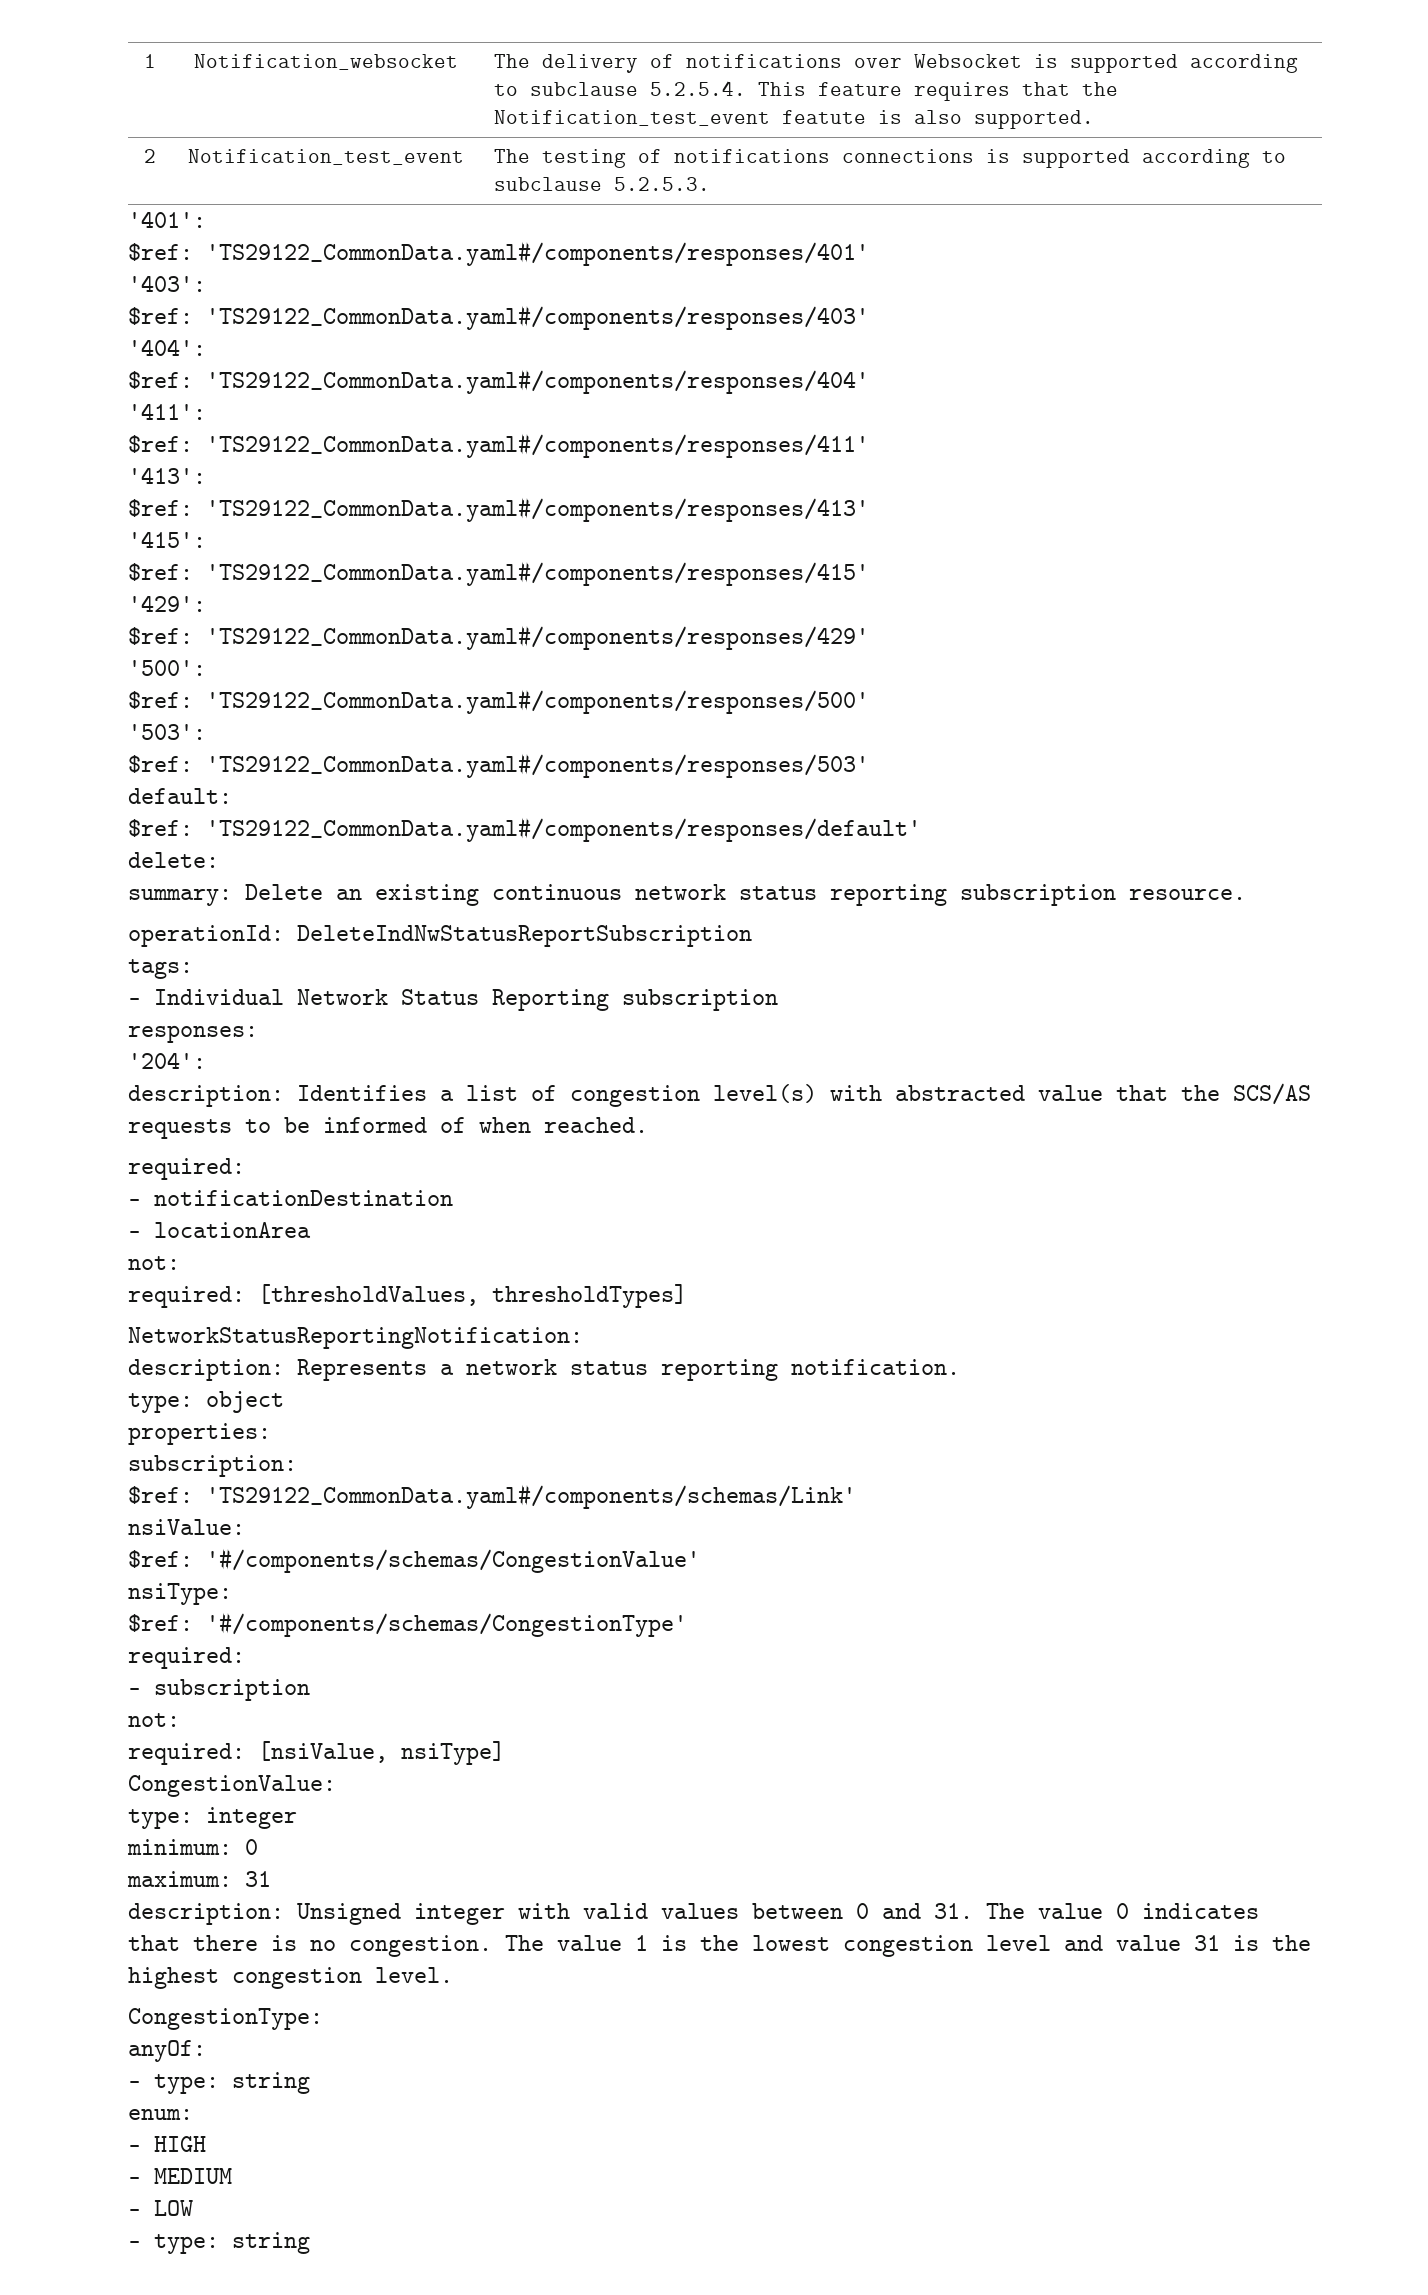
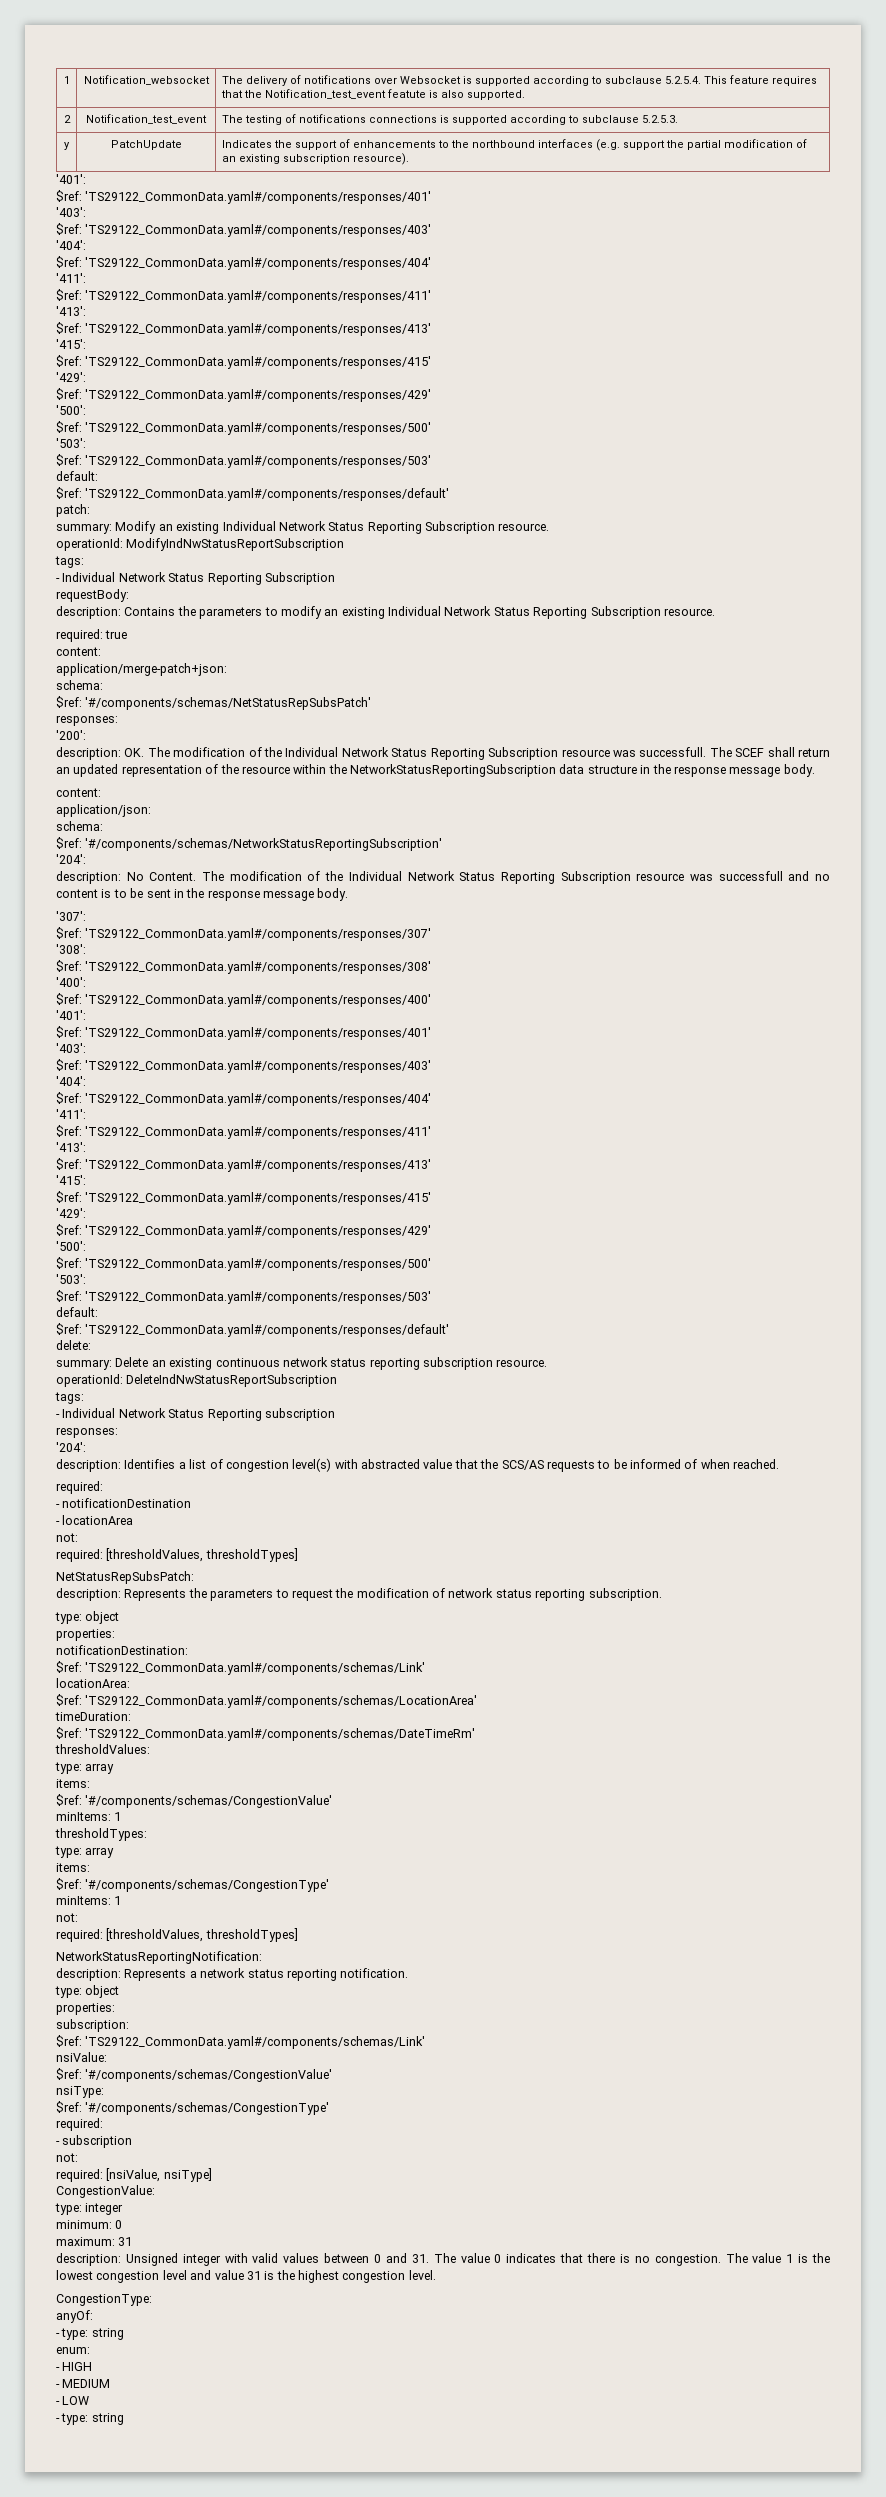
+ y | PatchUpdate | Indicates the support of enhancements to the northbound interfaces (e.g. support the partial modification of an existing subscription resource).
+ '401':
+ $ref: 'TS29122_CommonData.yaml#/components/responses/401'
+ '403':
+ $ref: 'TS29122_CommonData.yaml#/components/responses/403'
+ '404':
+ $ref: 'TS29122_CommonData.yaml#/components/responses/404'
+ '411':
+ $ref: 'TS29122_CommonData.yaml#/components/responses/411'
+ '413':
+ $ref: 'TS29122_CommonData.yaml#/components/responses/413'
+ '415':
+ $ref: 'TS29122_CommonData.yaml#/components/responses/415'
+ '429':
+ $ref: 'TS29122_CommonData.yaml#/components/responses/429'
+ '500':
+ $ref: 'TS29122_CommonData.yaml#/components/responses/500'
+ '503':
+ $ref: 'TS29122_CommonData.yaml#/components/responses/503'
+ default:
+ $ref: 'TS29122_CommonData.yaml#/components/responses/default'
+ patch:
+ summary: Modify an existing Individual Network Status Reporting Subscription resource.
+ operationId: ModifyIndNwStatusReportSubscription
+ tags:
+ - Individual Network Status Reporting Subscription
+ requestBody:
+ description: Contains the parameters to modify an existing Individual Network Status Reporting Subscription resource.
+ required: true
+ content:
+ application/merge-patch+json:
+ schema:
+ $ref: '#/components/schemas/NetStatusRepSubsPatch'
+ responses:
+ '200':
+ description: OK. The modification of the Individual Network Status Reporting Subscription resource was successfull. The SCEF shall return an updated representation of the resource within the NetworkStatusReportingSubscription data structure in the response message body.
+ content:
+ application/json:
+ schema:
+ $ref: '#/components/schemas/NetworkStatusReportingSubscription'
+ '204':
+ description: No Content. The modification of the Individual Network Status Reporting Subscription resource was successfull and no content is to be sent in the response message body.
+ '307':
+ $ref: 'TS29122_CommonData.yaml#/components/responses/307'
+ '308':
+ $ref: 'TS29122_CommonData.yaml#/components/responses/308'
+ '400':
+ $ref: 'TS29122_CommonData.yaml#/components/responses/400'
+ NetStatusRepSubsPatch:
+ description: Represents the parameters to request the modification of network status reporting subscription.
+ type: object
+ properties:
+ notificationDestination:
+ $ref: 'TS29122_CommonData.yaml#/components/schemas/Link'
+ locationArea:
+ $ref: 'TS29122_CommonData.yaml#/components/schemas/LocationArea'
+ timeDuration:
+ $ref: 'TS29122_CommonData.yaml#/components/schemas/DateTimeRm'
+ thresholdValues:
+ type: array
+ items:
+ $ref: '#/components/schemas/CongestionValue'
+ minItems: 1
+ thresholdTypes:
+ type: array
+ items:
+ $ref: '#/components/schemas/CongestionType'
+ minItems: 1
+ not:
+ required: [thresholdValues, thresholdTypes]

